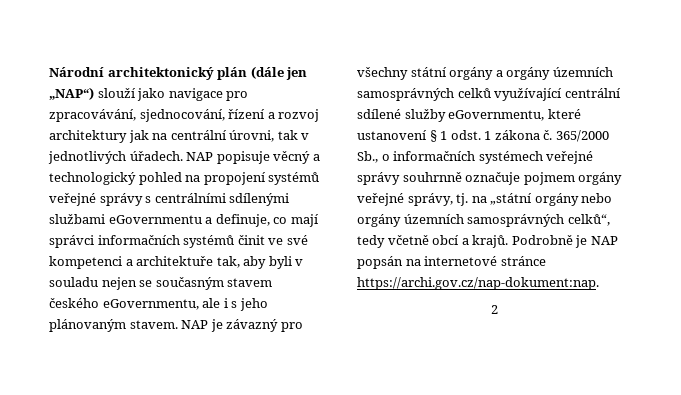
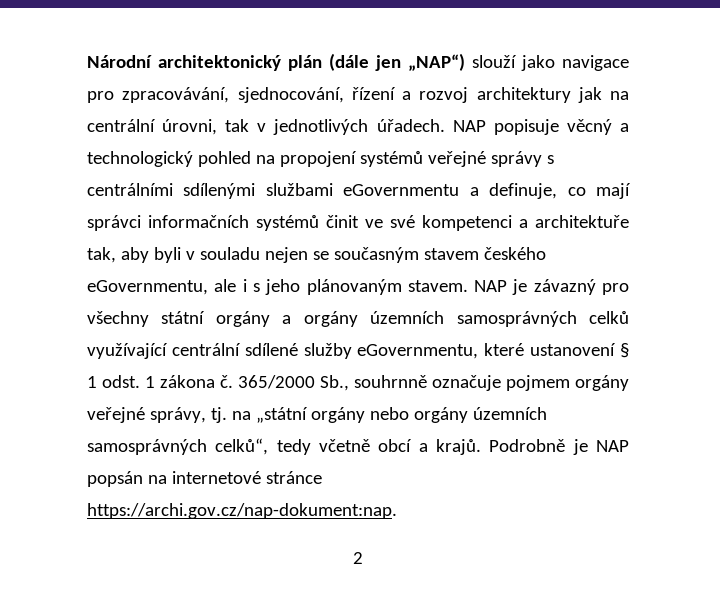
- 365/2000 Sb., o informačních systémech veřejné správy souhrnně označuje pojmem orgány veřejné správy, tj. na „státní orgány nebo orgány územních samosprávných celků“, tedy včetně obcí a krajů.
+ 365/2000 Sb., souhrnně označuje pojmem orgány veřejné správy, tj. na „státní orgány nebo orgány územních samosprávných celků“, tedy včetně obcí a krajů.

